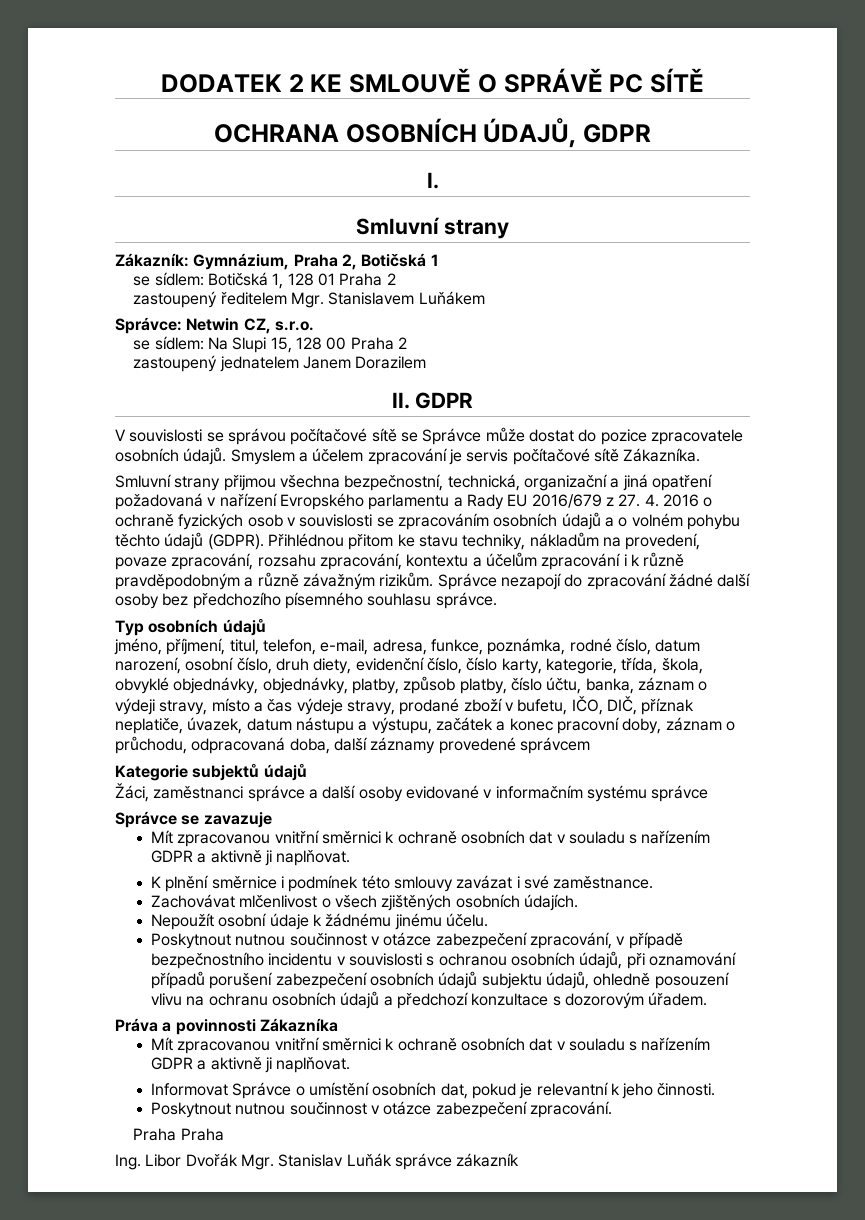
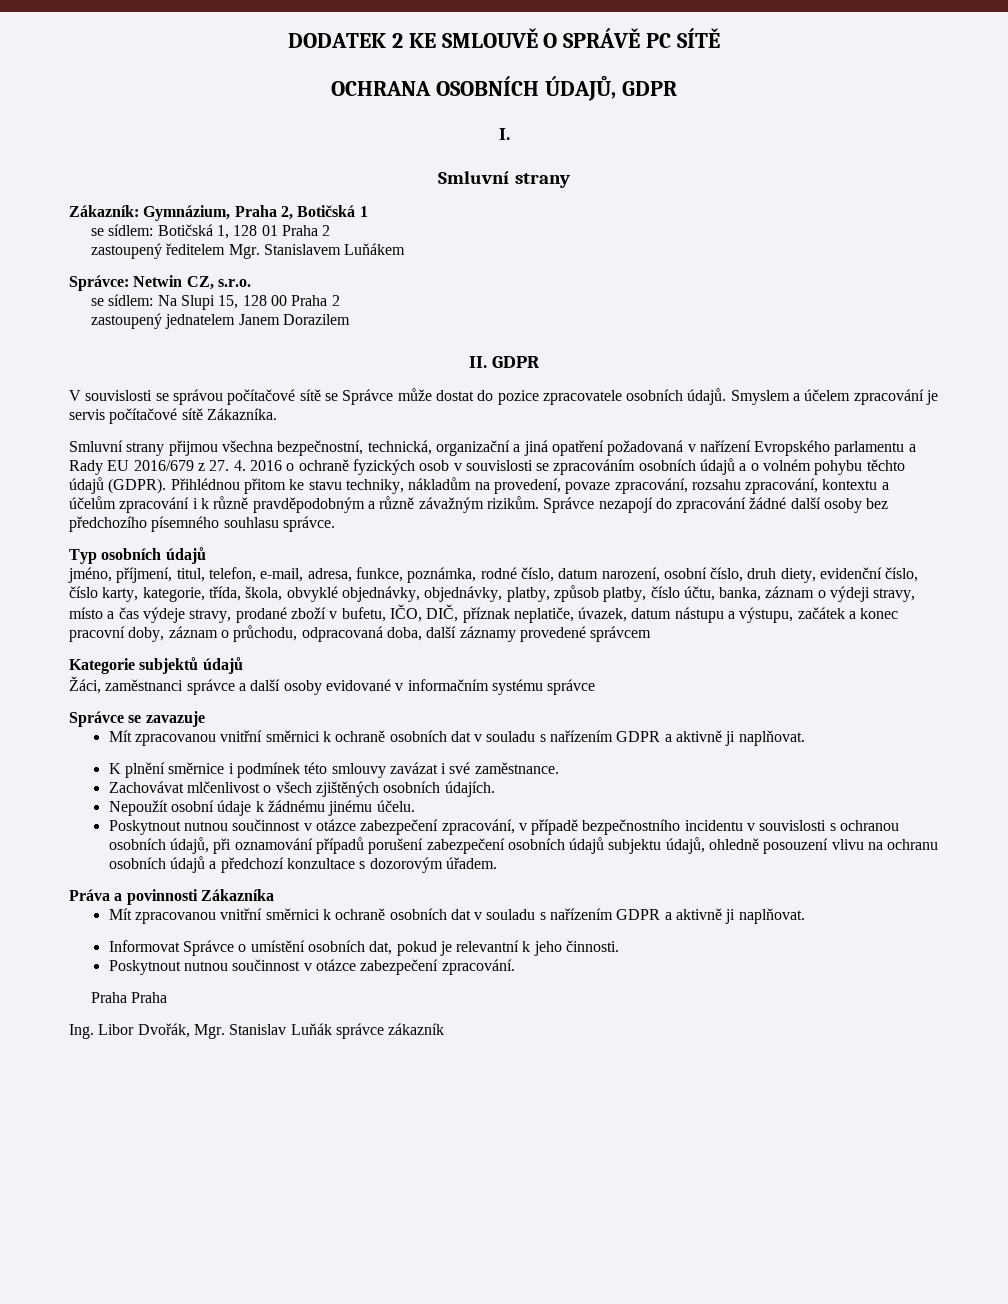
- Ing. Libor Dvořák Mgr. Stanislav Luňák správce zákazník
+ Ing. Libor Dvořák, Mgr. Stanislav Luňák správce zákazník

